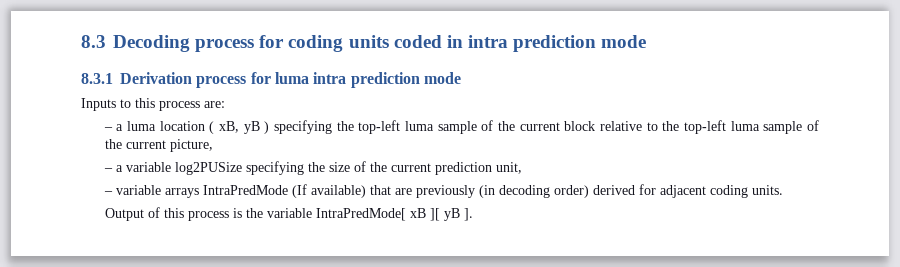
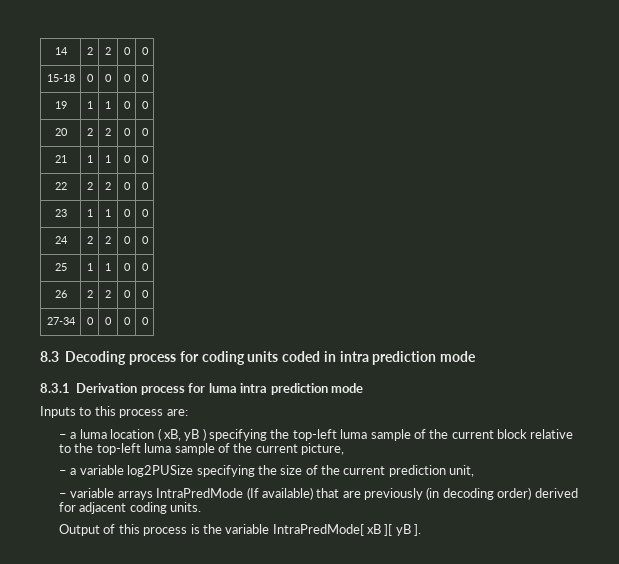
+ 14 | 2 | 2 | 0 | 0
+ 15-18 | 0 | 0 | 0 | 0
+ 19 | 1 | 1 | 0 | 0
+ 20 | 2 | 2 | 0 | 0
+ 21 | 1 | 1 | 0 | 0
+ 22 | 2 | 2 | 0 | 0
+ 23 | 1 | 1 | 0 | 0
+ 24 | 2 | 2 | 0 | 0
+ 25 | 1 | 1 | 0 | 0
+ 26 | 2 | 2 | 0 | 0
+ 27-34 | 0 | 0 | 0 | 0

